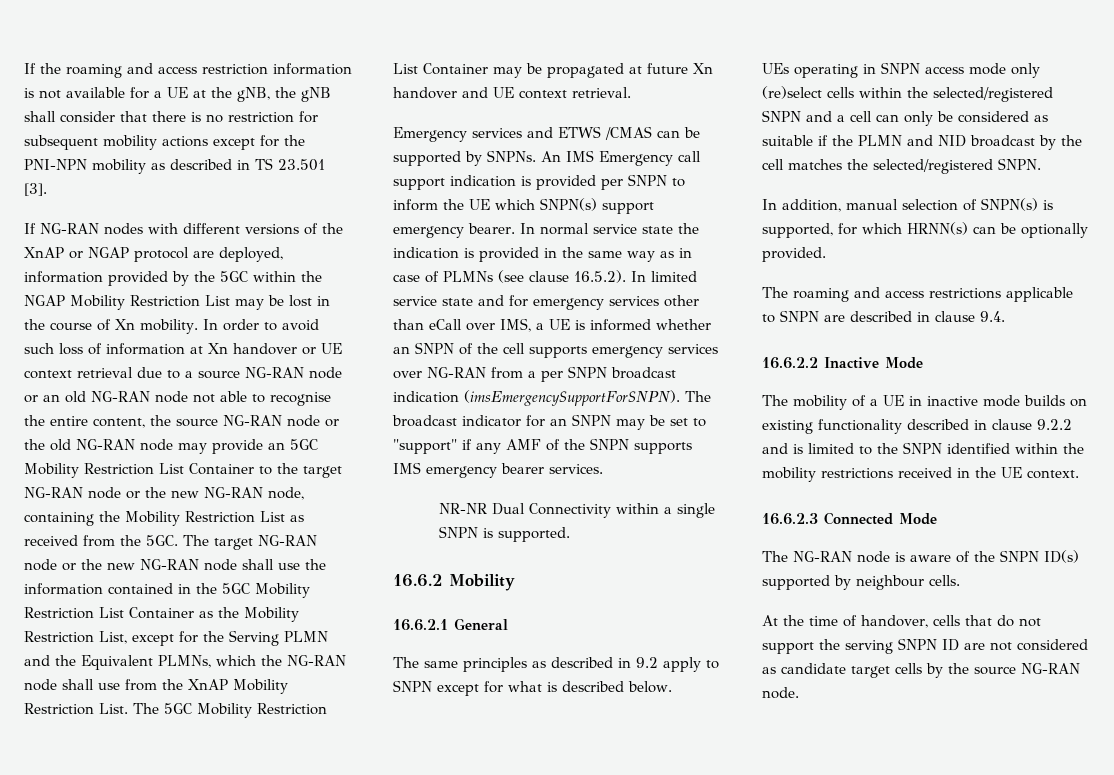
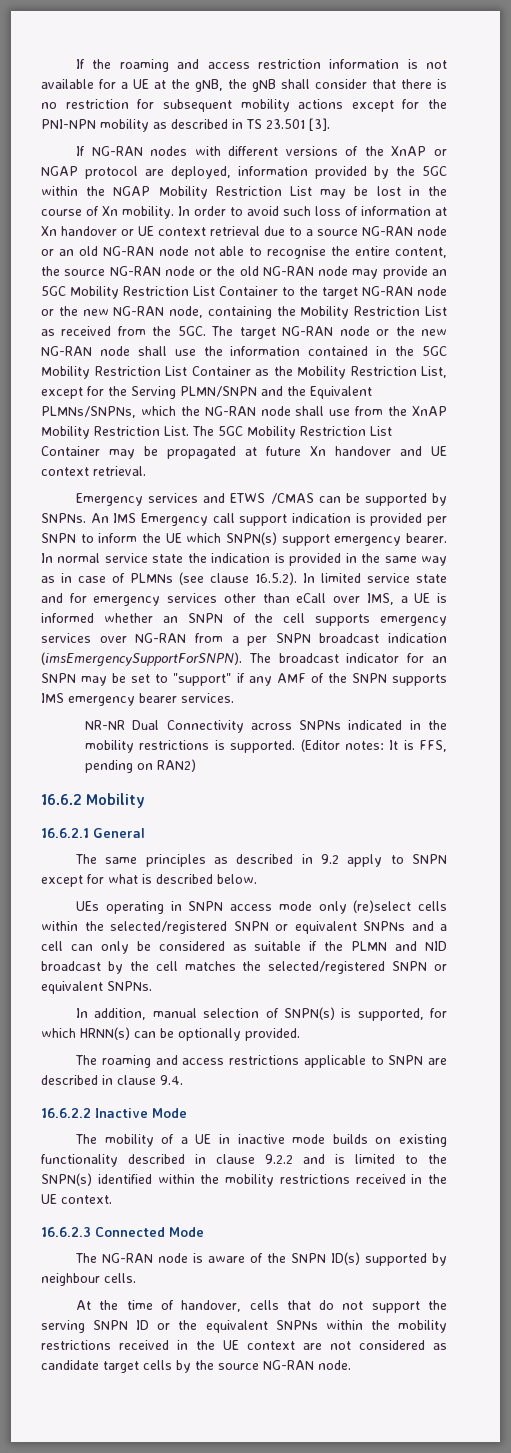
- The target NG-RAN node or the new NG-RAN node shall use the information contained in the 5GC Mobility Restriction List Container as the Mobility Restriction List, except for the Serving PLMN and the Equivalent PLMNs, which the NG-RAN node shall use from the XnAP Mobility Restriction List.
+ The target NG-RAN node or the new NG-RAN node shall use the information contained in the 5GC Mobility Restriction List Container as the Mobility Restriction List, except for the Serving PLMN/SNPN and the Equivalent PLMNs/SNPNs, which the NG-RAN node shall use from the XnAP Mobility Restriction List.
- NR-NR Dual Connectivity within a single SNPN is supported.
+ NR-NR Dual Connectivity across SNPNs indicated in the mobility restrictions is supported. (Editor notes: It is FFS, pending on RAN2)
- UEs operating in SNPN access mode only (re)select cells within the selected/registered SNPN and a cell can only be considered as suitable if the PLMN and NID broadcast by the cell matches the selected/registered SNPN.
+ UEs operating in SNPN access mode only (re)select cells within the selected/registered SNPN or equivalent SNPNs and a cell can only be considered as suitable if the PLMN and NID broadcast by the cell matches the selected/registered SNPN or equivalent SNPNs.
- The mobility of a UE in inactive mode builds on existing functionality described in clause 9.2.2 and is limited to the SNPN identified within the mobility restrictions received in the UE context.
+ The mobility of a UE in inactive mode builds on existing functionality described in clause 9.2.2 and is limited to the SNPN(s) identified within the mobility restrictions received in the UE context.
- At the time of handover, cells that do not support the serving SNPN ID are not considered as candidate target cells by the source NG-RAN node.
+ At the time of handover, cells that do not support the serving SNPN ID or the equivalent SNPNs within the mobility restrictions received in the UE context are not considered as candidate target cells by the source NG-RAN node.

